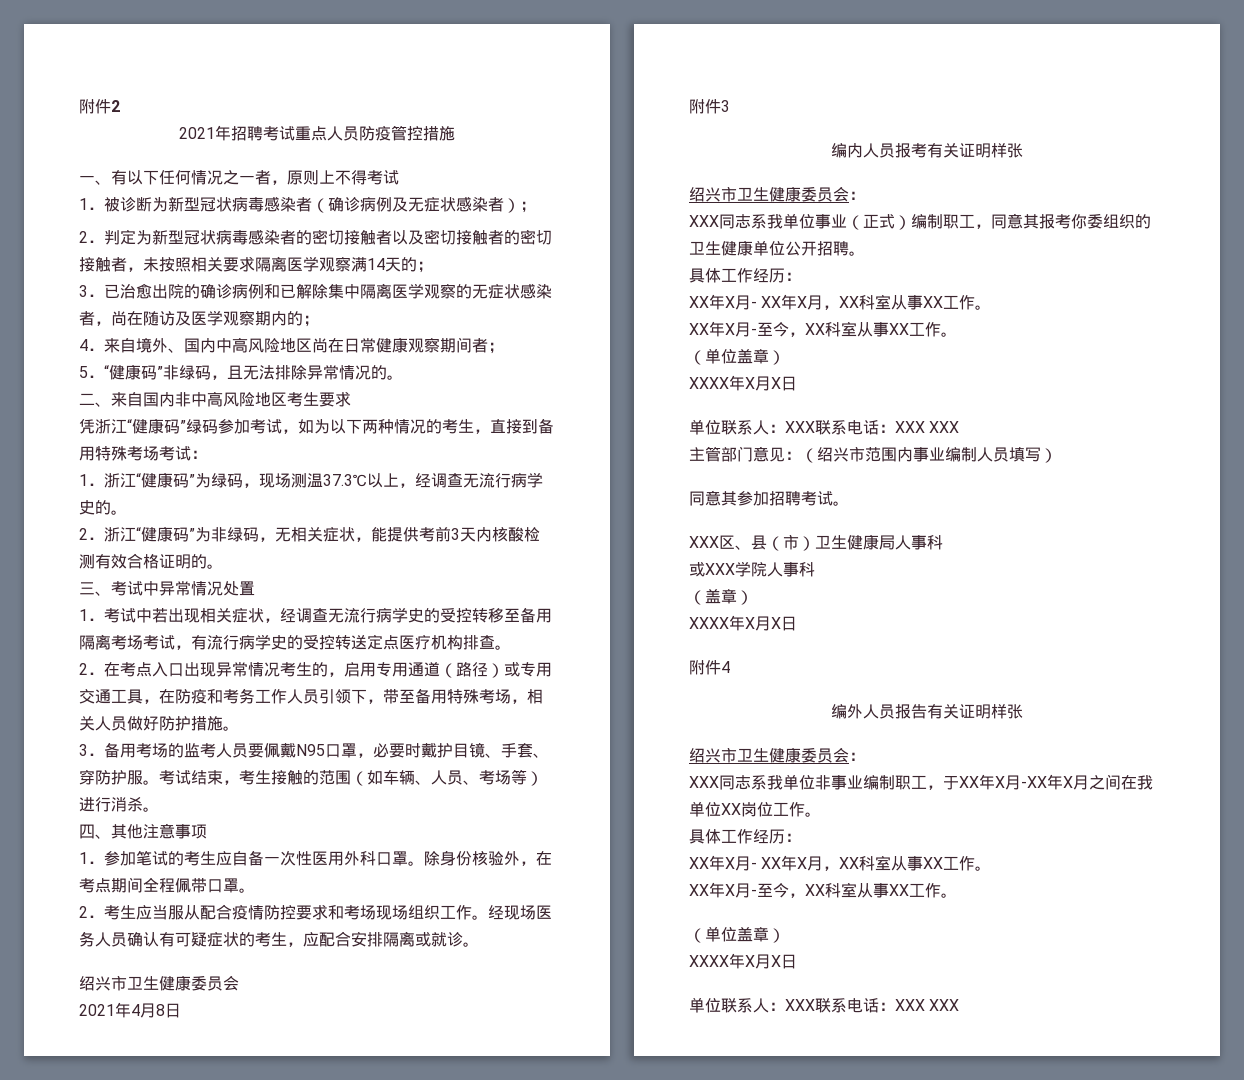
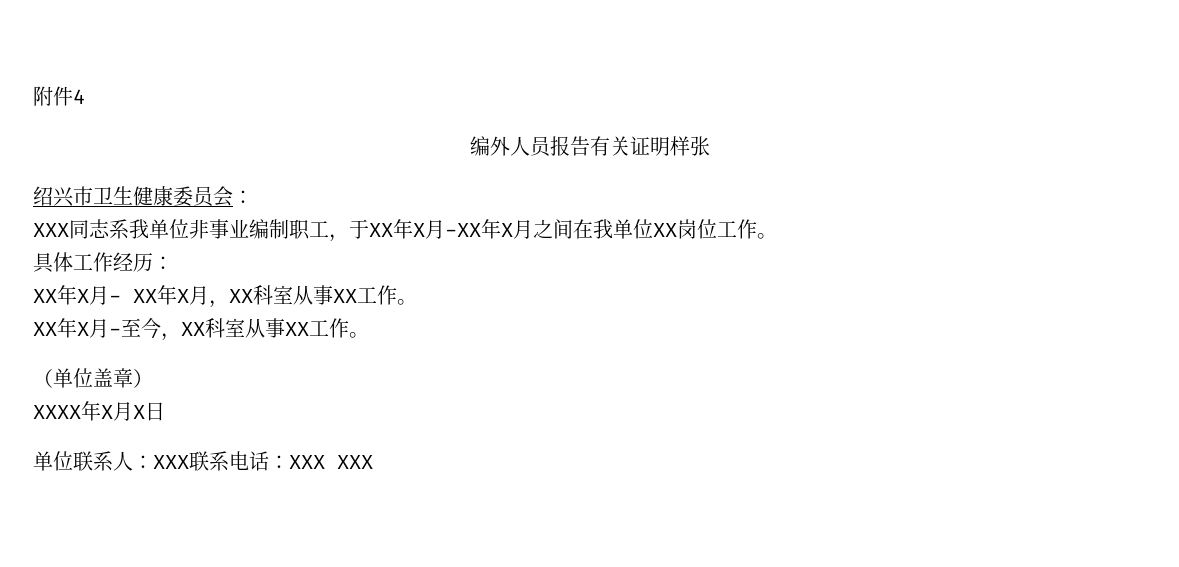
- 附件2
- 2021年招聘考试重点人员防疫管控措施
- 一、有以下任何情况之一者，原则上不得考试
- 1．被诊断为新型冠状病毒感染者（确诊病例及无症状感染者）；
- 2．判定为新型冠状病毒感染者的密切接触者以及密切接触者的密切接触者，未按照相关要求隔离医学观察满14天的；
- 3．已治愈出院的确诊病例和已解除集中隔离医学观察的无症状感染者，尚在随访及医学观察期内的；
- 4．来自境外、国内中高风险地区尚在日常健康观察期间者；
- 5．“健康码”非绿码，且无法排除异常情况的。
- 二、来自国内非中高风险地区考生要求
- 凭浙江“健康码”绿码参加考试，如为以下两种情况的考生，直接到备用特殊考场考试：
- 1．浙江“健康码”为绿码，现场测温37.3℃以上，经调查无流行病学史的。
- 2．浙江“健康码”为非绿码，无相关症状，能提供考前3天内核酸检测有效合格证明的。
- 三、考试中异常情况处置
- 1．考试中若出现相关症状，经调查无流行病学史的受控转移至备用隔离考场考试，有流行病学史的受控转送定点医疗机构排查。
- 2．在考点入口出现异常情况考生的，启用专用通道（路径）或专用交通工具，在防疫和考务工作人员引领下，带至备用特殊考场，相关人员做好防护措施。
- 3．备用考场的监考人员要佩戴N95口罩，必要时戴护目镜、手套、穿防护服。考试结束，考生接触的范围（如车辆、人员、考场等）进行消杀。
- 四、其他注意事项
- 1．参加笔试的考生应自备一次性医用外科口罩。除身份核验外，在考点期间全程佩带口罩。
- 2．考生应当服从配合疫情防控要求和考场现场组织工作。经现场医务人员确认有可疑症状的考生，应配合安排隔离或就诊。
- 绍兴市卫生健康委员会
- 2021年4月8日
- 附件3
- 编内人员报考有关证明样张
- 绍兴市卫生健康委员会：
- XXX同志系我单位事业（正式）编制职工，同意其报考你委组织的卫生健康单位公开招聘。
- 具体工作经历：
- XX年X月- XX年X月，XX科室从事XX工作。
- XX年X月-至今，XX科室从事XX工作。
- （单位盖章）
- XXXX年X月X日
- 单位联系人：XXX联系电话：XXX XXX
- 主管部门意见：（绍兴市范围内事业编制人员填写）
- 同意其参加招聘考试。
- XXX区、县（市）卫生健康局人事科
- 或XXX学院人事科
- （盖章）
- XXXX年X月X日

